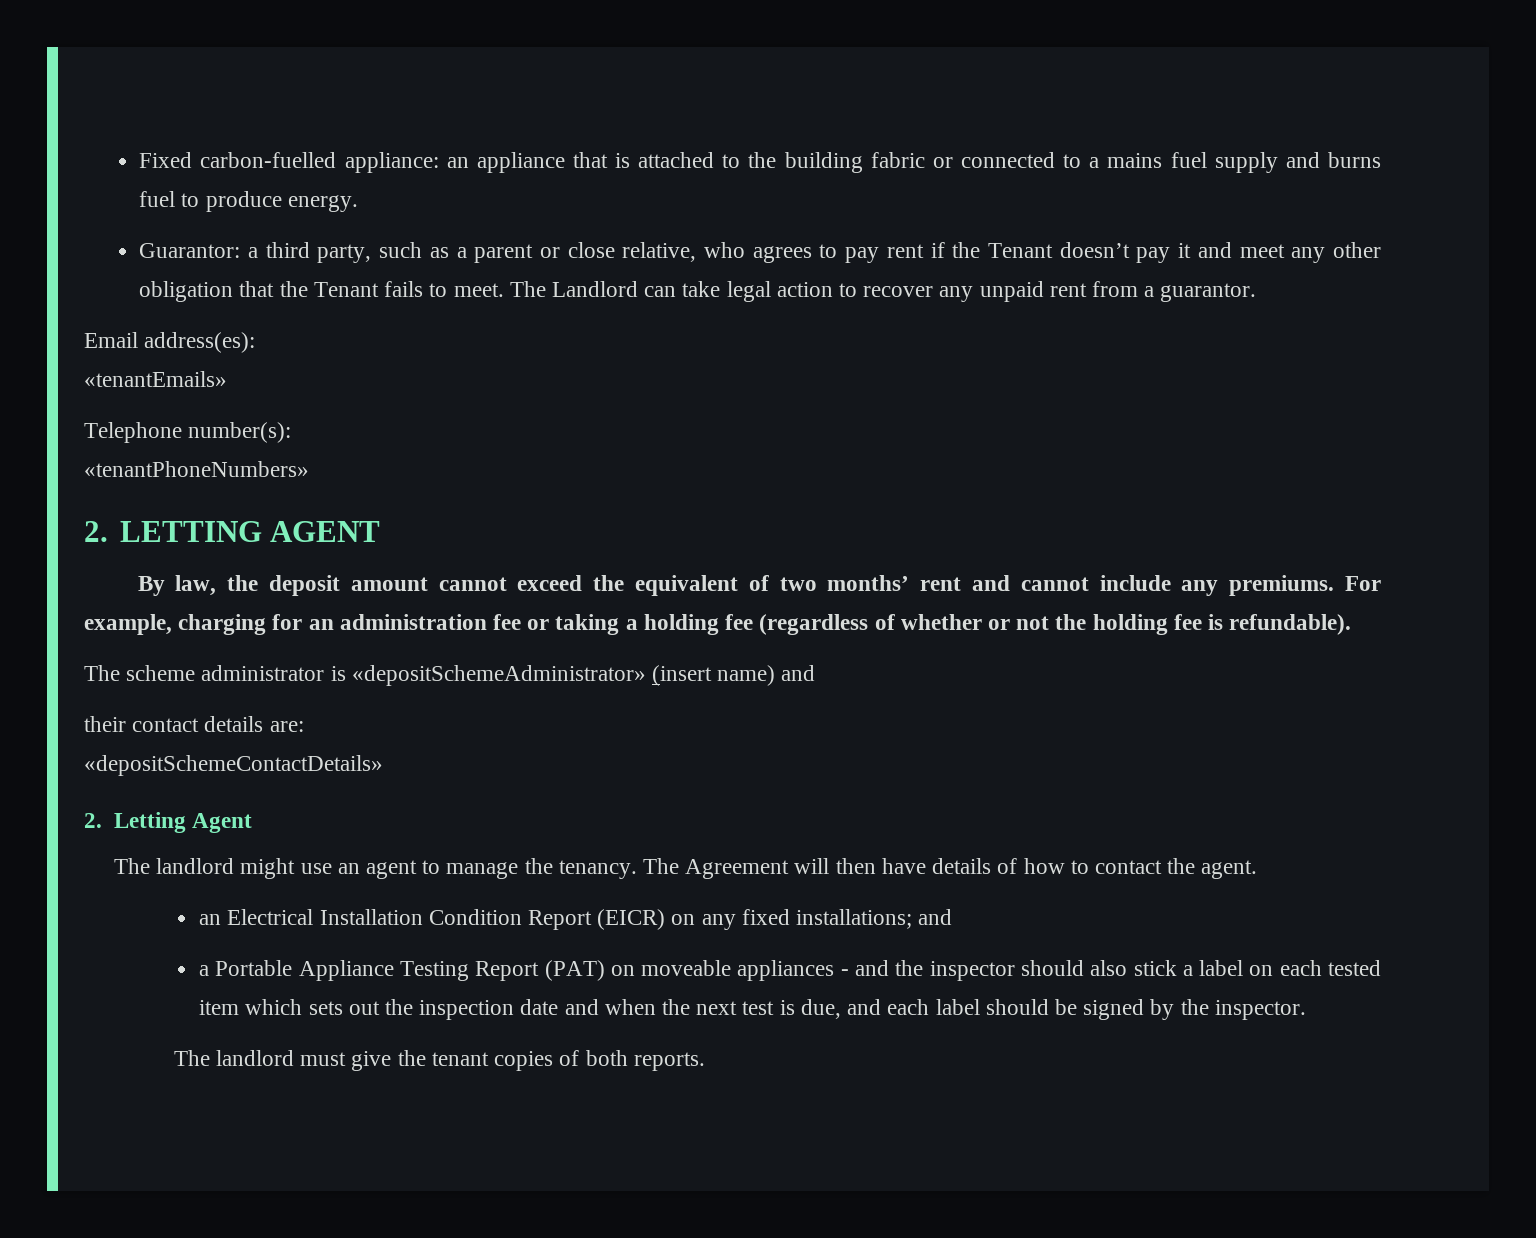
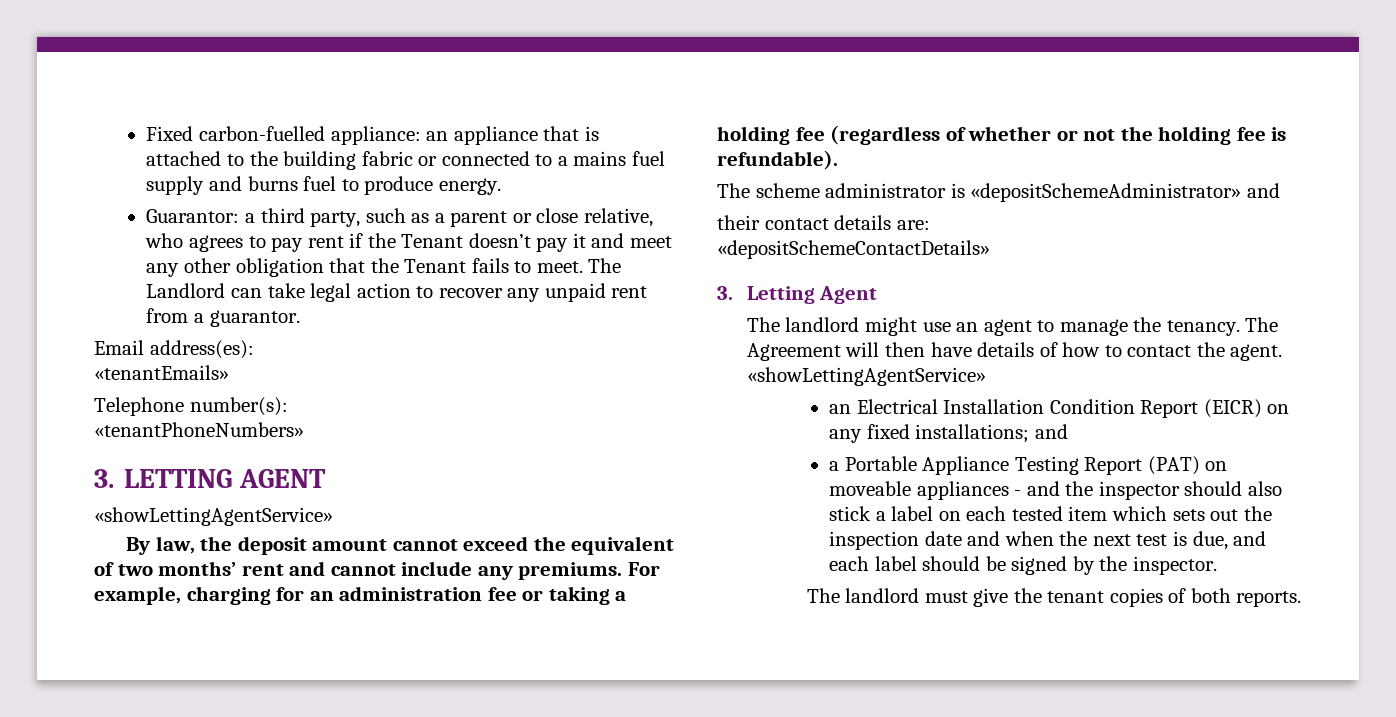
- 2. LETTING AGENT
+ 3. LETTING AGENT
+ «showLettingAgentService»
- The scheme administrator is «depositSchemeAdministrator» (insert name) and
+ The scheme administrator is «depositSchemeAdministrator» and
- 2. Letting Agent
+ 3. Letting Agent
- The Agreement will then have details of how to contact the agent.
+ The Agreement will then have details of how to contact the agent. «showLettingAgentService»

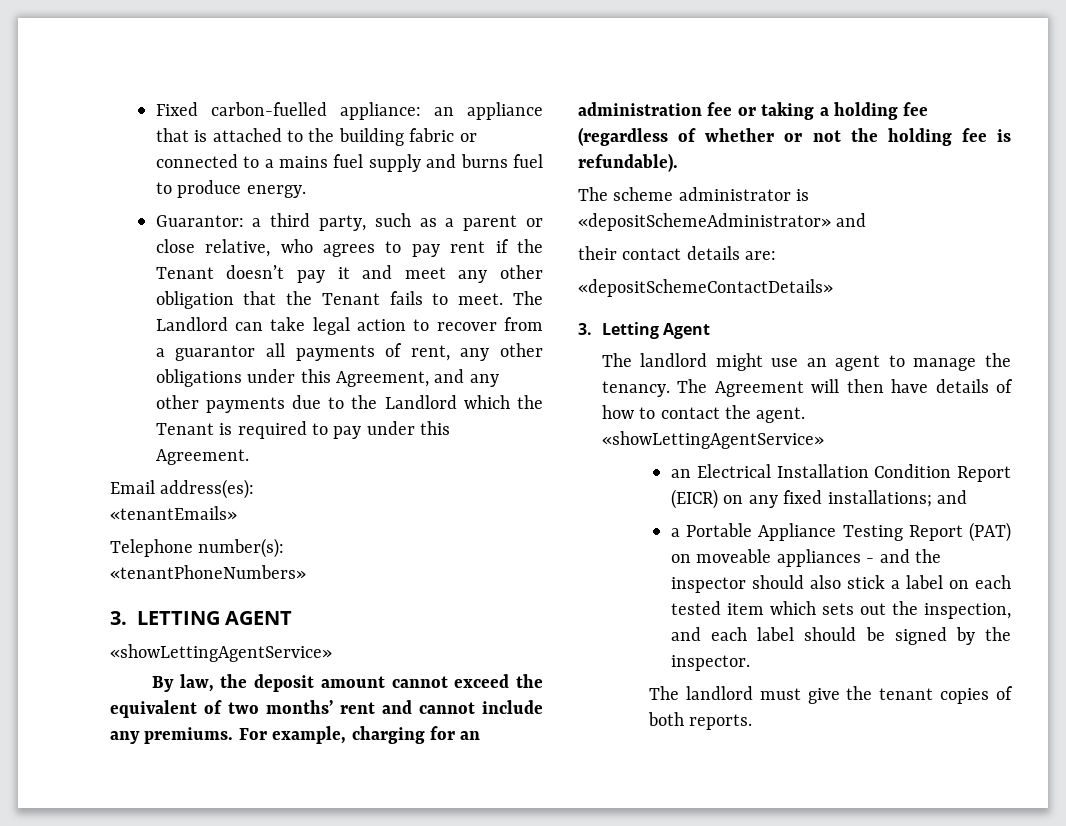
- The Landlord can take legal action to recover any unpaid rent from a guarantor.
+ The Landlord can take legal action to recover from a guarantor all payments of rent, any other obligations under this Agreement, and any other payments due to the Landlord which the Tenant is required to pay under this Agreement.
- a Portable Appliance Testing Report (PAT) on moveable appliances - and the inspector should also stick a label on each tested item which sets out the inspection date and when the next test is due, and each label should be signed by the inspector.
+ a Portable Appliance Testing Report (PAT) on moveable appliances - and the inspector should also stick a label on each tested item which sets out the inspection, and each label should be signed by the inspector.

